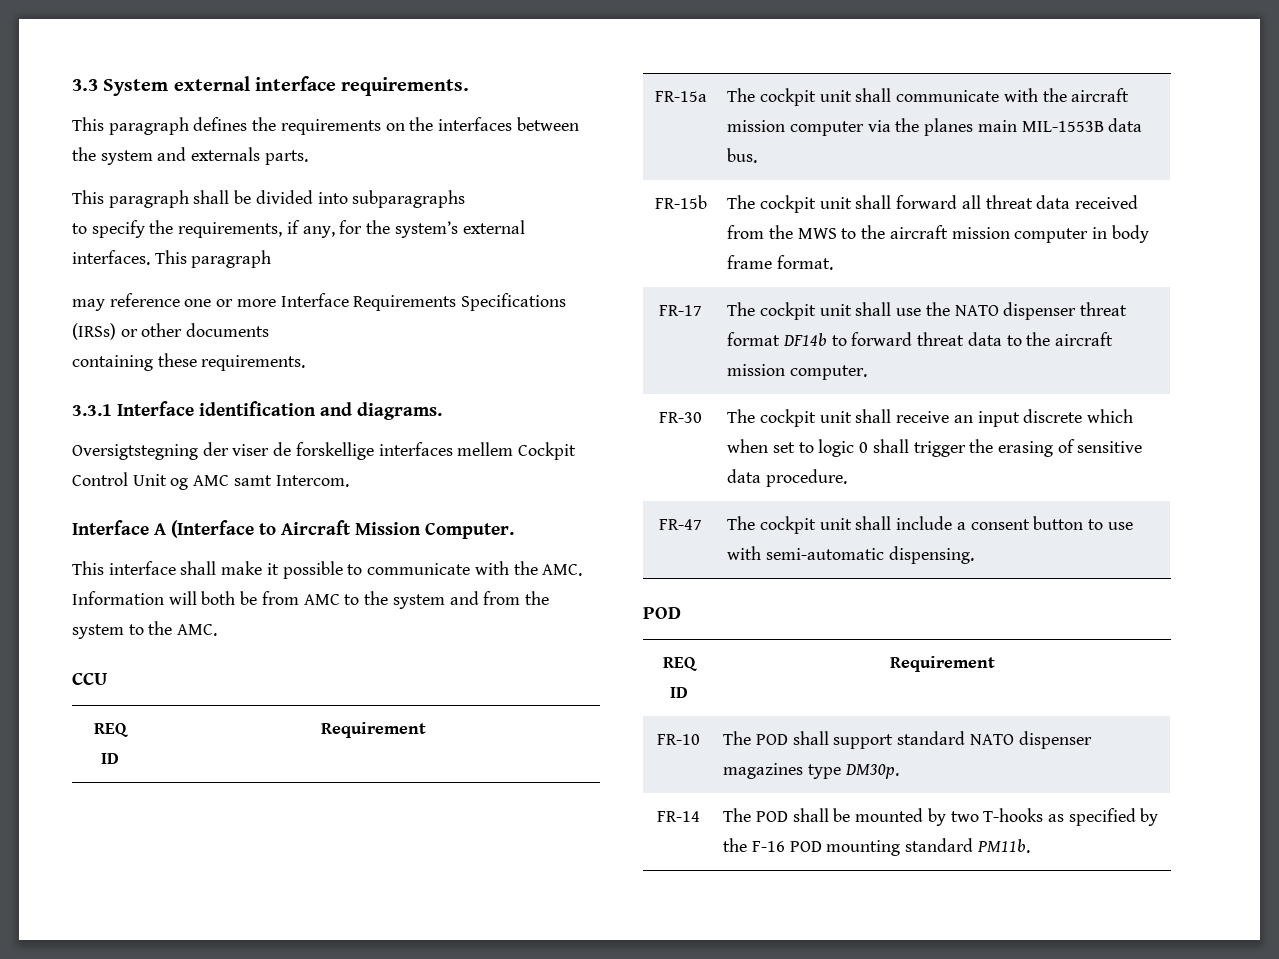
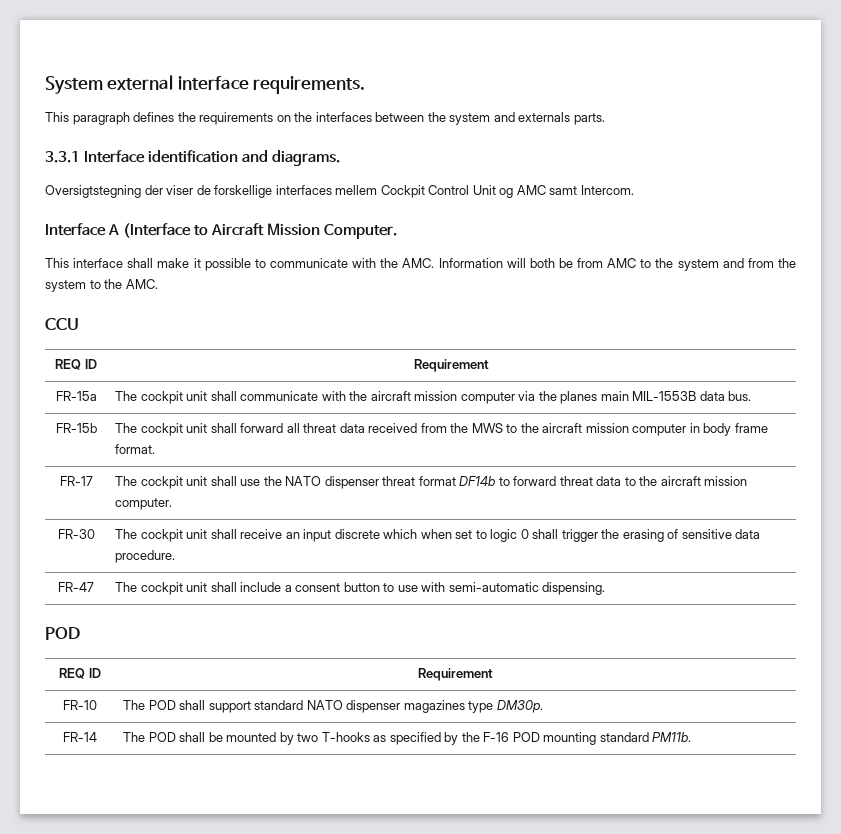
- 3.3 System external interface requirements.
+ System external interface requirements.
- This paragraph shall be divided into subparagraphs
- to specify the requirements, if any, for the system’s external interfaces. This paragraph
- may reference one or more Interface Requirements Specifications (IRSs) or other documents
- containing these requirements.

